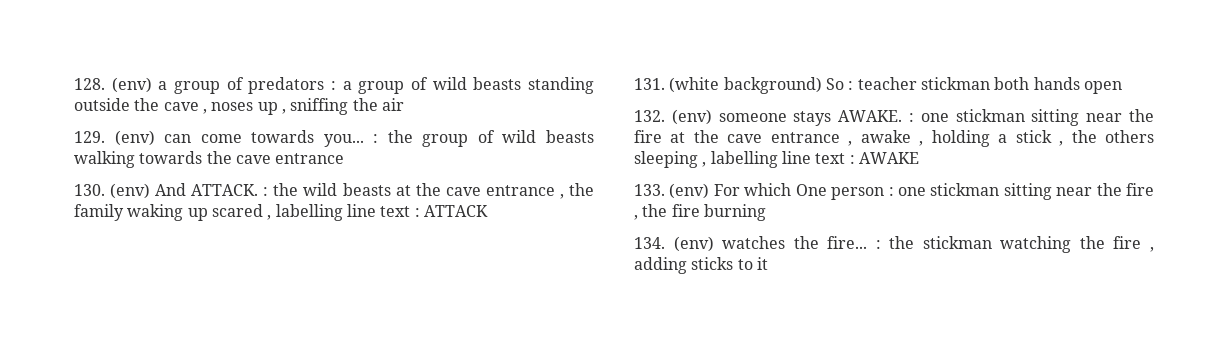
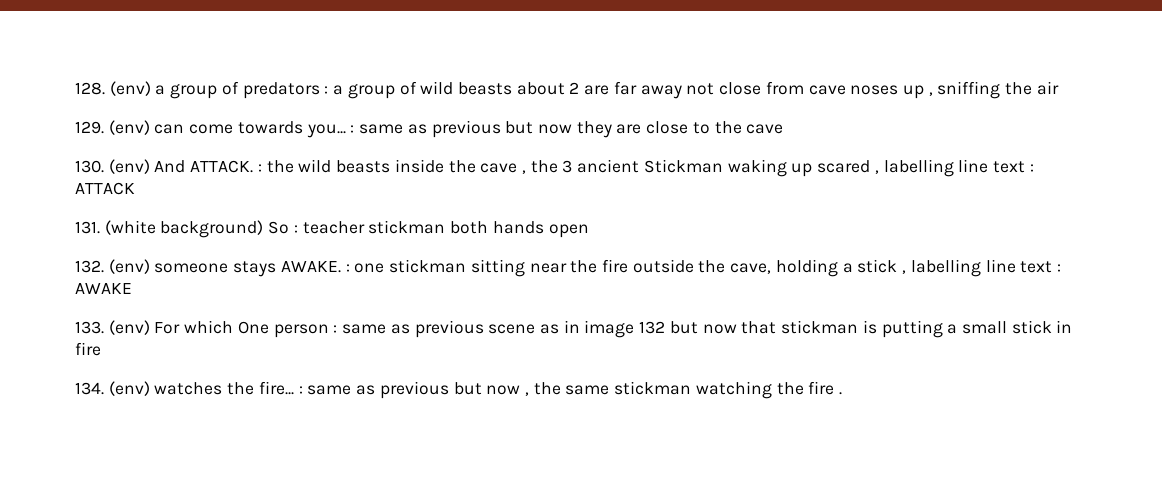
- 128. (env) a group of predators : a group of wild beasts standing outside the cave , noses up , sniffing the air
+ 128. (env) a group of predators : a group of wild beasts about 2 are far away not close from cave noses up , sniffing the air
- 129. (env) can come towards you... : the group of wild beasts walking towards the cave entrance
+ 129. (env) can come towards you... : same as previous but now they are close to the cave
- 130. (env) And ATTACK. : the wild beasts at the cave entrance , the family waking up scared , labelling line text : ATTACK
+ 130. (env) And ATTACK. : the wild beasts inside the cave , the 3 ancient Stickman waking up scared , labelling line text : ATTACK
- 132. (env) someone stays AWAKE. : one stickman sitting near the fire at the cave entrance , awake , holding a stick , the others sleeping , labelling line text : AWAKE
+ 132. (env) someone stays AWAKE. : one stickman sitting near the fire outside the cave, holding a stick , labelling line text : AWAKE
- 133. (env) For which One person : one stickman sitting near the fire , the fire burning
+ 133. (env) For which One person : same as previous scene as in image 132 but now that stickman is putting a small stick in fire
- 134. (env) watches the fire... : the stickman watching the fire , adding sticks to it
+ 134. (env) watches the fire... : same as previous but now , the same stickman watching the fire .

